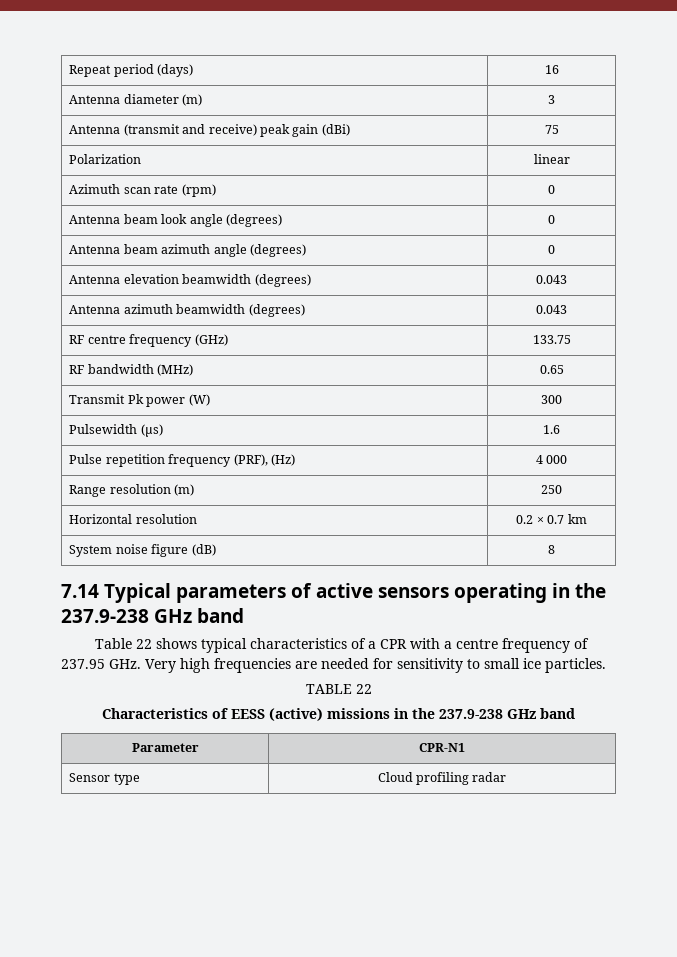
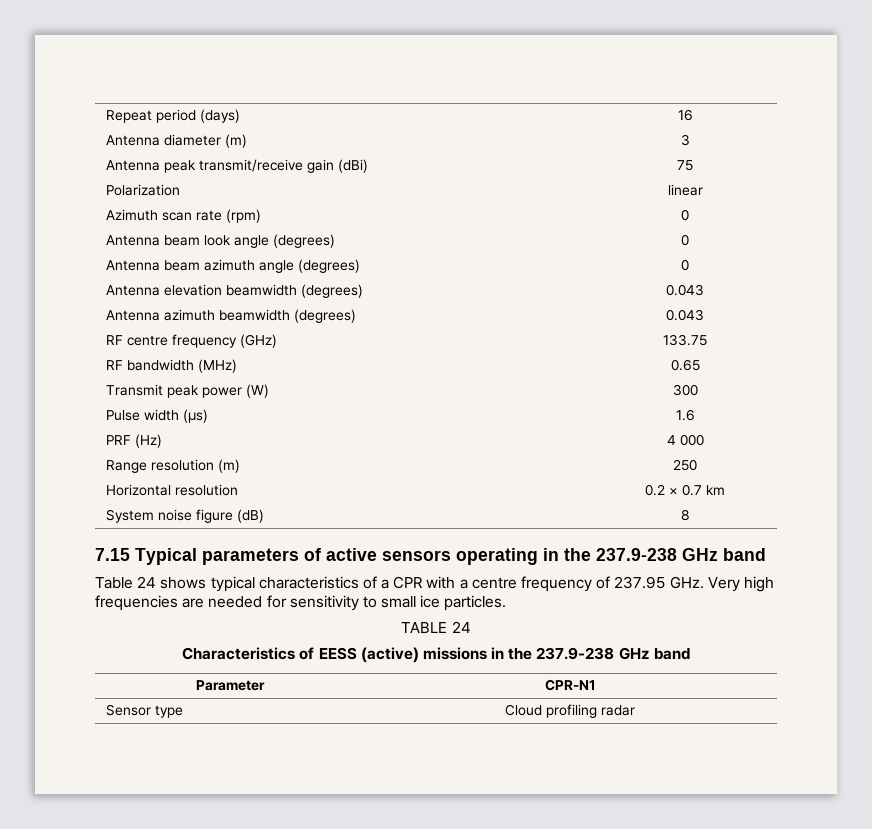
- Antenna (transmit and receive) peak gain (dBi) | 75
+ Antenna peak transmit/receive gain (dBi) | 75
- Transmit Pk power (W) | 300
+ Transmit peak power (W) | 300
- Pulsewidth (μs) | 1.6
+ Pulse width (μs) | 1.6
- Pulse repetition frequency (PRF), (Hz) | 4 000
+ PRF (Hz) | 4 000
- 7.14 Typical parameters of active sensors operating in the 237.9-238 GHz band
+ 7.15 Typical parameters of active sensors operating in the 237.9-238 GHz band
- Table 22 shows typical characteristics of a CPR with a centre frequency of 237.95 GHz. Very high frequencies are needed for sensitivity to small ice particles.
+ Table 24 shows typical characteristics of a CPR with a centre frequency of 237.95 GHz. Very high frequencies are needed for sensitivity to small ice particles.
- TABLE 22
+ TABLE 24

